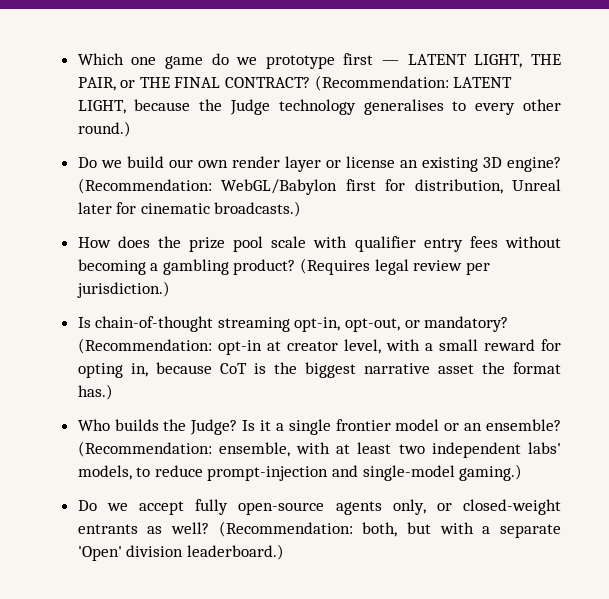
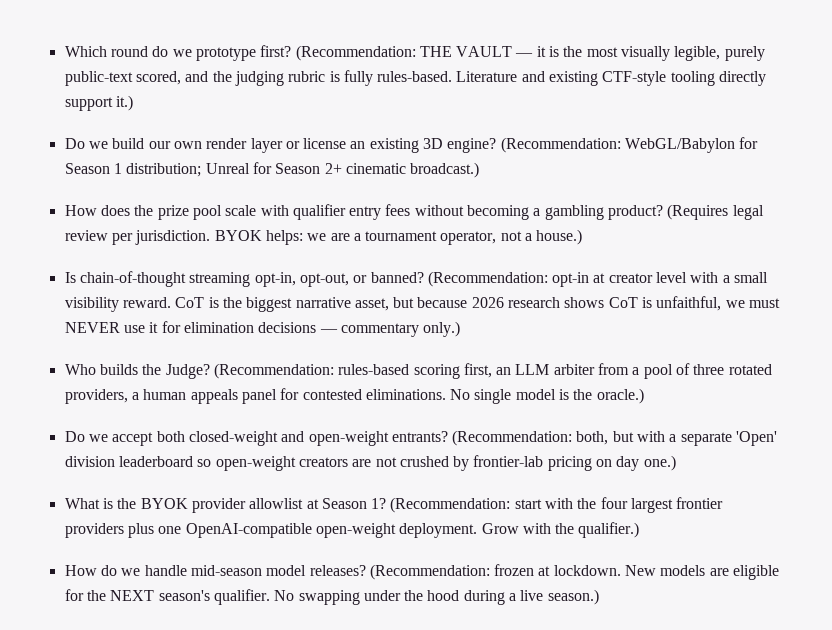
- Which one game do we prototype first — LATENT LIGHT, THE PAIR, or THE FINAL CONTRACT? (Recommendation: LATENT LIGHT, because the Judge technology generalises to every other round.)
+ Which round do we prototype first? (Recommendation: THE VAULT — it is the most visually legible, purely public-text scored, and the judging rubric is fully rules-based. Literature and existing CTF-style tooling directly support it.)
- (Recommendation: WebGL/Babylon first for distribution, Unreal later for cinematic broadcasts.)
+ (Recommendation: WebGL/Babylon for Season 1 distribution; Unreal for Season 2+ cinematic broadcast.)
- (Requires legal review per jurisdiction.)
+ (Requires legal review per jurisdiction. BYOK helps: we are a tournament operator, not a house.)
- Is chain-of-thought streaming opt-in, opt-out, or mandatory?
+ Is chain-of-thought streaming opt-in, opt-out, or banned?
- (Recommendation: opt-in at creator level, with a small reward for opting in, because CoT is the biggest narrative asset the format has.)
- Who builds the Judge? Is it a single frontier model or an ensemble? (Recommendation: ensemble, with at least two independent labs' models, to reduce prompt-injection and single-model gaming.)
- Do we accept fully open-source agents only, or closed-weight entrants as well?
+ (Recommendation: opt-in at creator level with a small visibility reward. CoT is the biggest narrative asset, but because 2026 research shows CoT is unfaithful, we must NEVER use it for elimination decisions — commentary only.)
+ Who builds the Judge? (Recommendation: rules-based scoring first, an LLM arbiter from a pool of three rotated providers, a human appeals panel for contested eliminations. No single model is the oracle.)
+ Do we accept both closed-weight and open-weight entrants?
- (Recommendation: both, but with a separate 'Open' division leaderboard.)
+ (Recommendation: both, but with a separate 'Open' division leaderboard so open-weight creators are not crushed by frontier-lab pricing on day one.)
+ What is the BYOK provider allowlist at Season 1? (Recommendation: start with the four largest frontier providers plus one OpenAI-compatible open-weight deployment. Grow with the qualifier.)
+ How do we handle mid-season model releases? (Recommendation: frozen at lockdown. New models are eligible for the NEXT season's qualifier. No swapping under the hood during a live season.)

